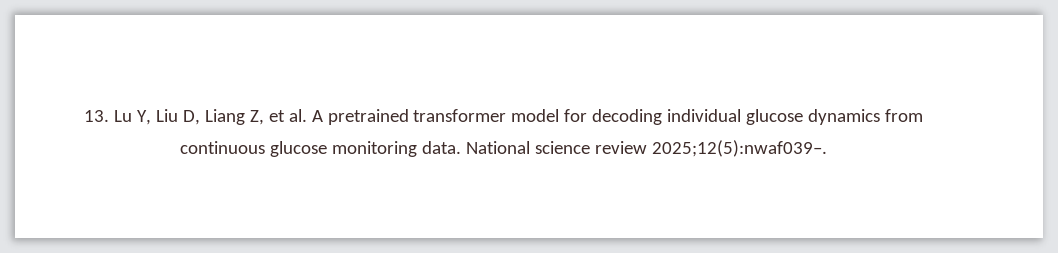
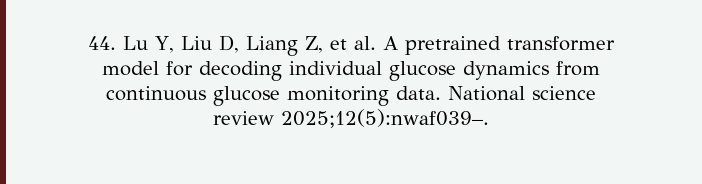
- 13. Lu Y, Liu D, Liang Z, et al. A pretrained transformer model for decoding individual glucose dynamics from continuous glucose monitoring data.
+ 44. Lu Y, Liu D, Liang Z, et al. A pretrained transformer model for decoding individual glucose dynamics from continuous glucose monitoring data.

